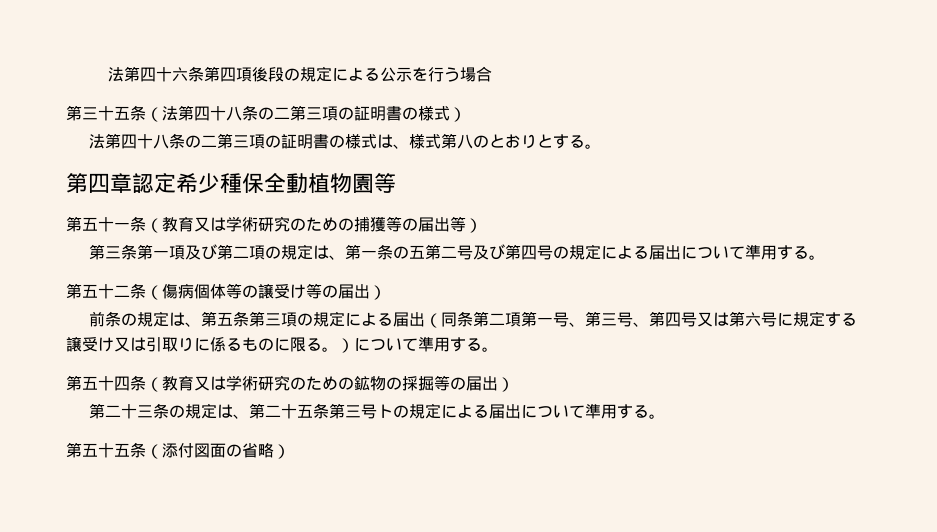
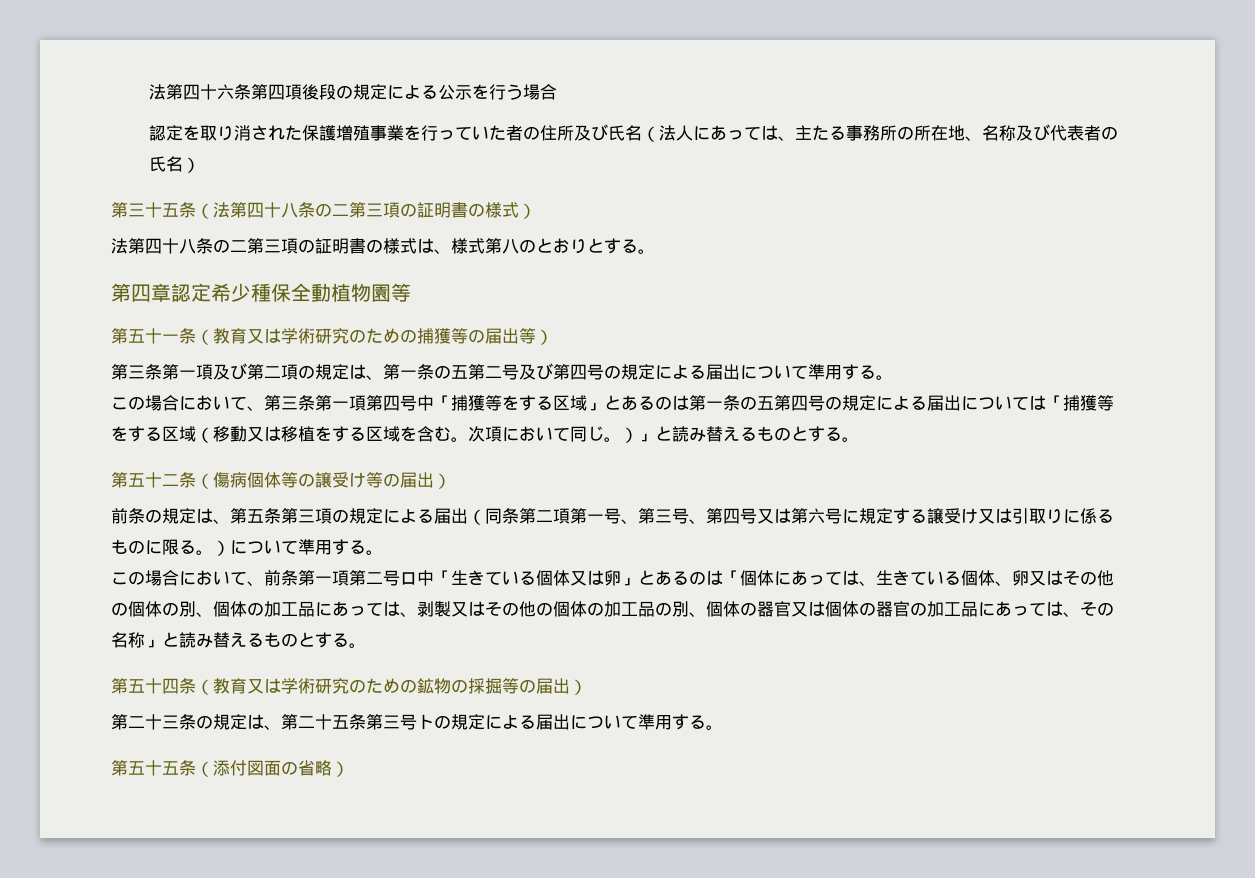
+ 認定を取り消された保護増殖事業を行っていた者の住所及び氏名（法人にあっては、主たる事務所の所在地、名称及び代表者の氏名）
+ この場合において、第三条第一項第四号中「捕獲等をする区域」とあるのは第一条の五第四号の規定による届出については「捕獲等をする区域（移動又は移植をする区域を含む。次項において同じ。）」と読み替えるものとする。
+ この場合において、前条第一項第二号ロ中「生きている個体又は卵」とあるのは「個体にあっては、生きている個体、卵又はその他の個体の別、個体の加工品にあっては、剥製又はその他の個体の加工品の別、個体の器官又は個体の器官の加工品にあっては、その名称」と読み替えるものとする。

